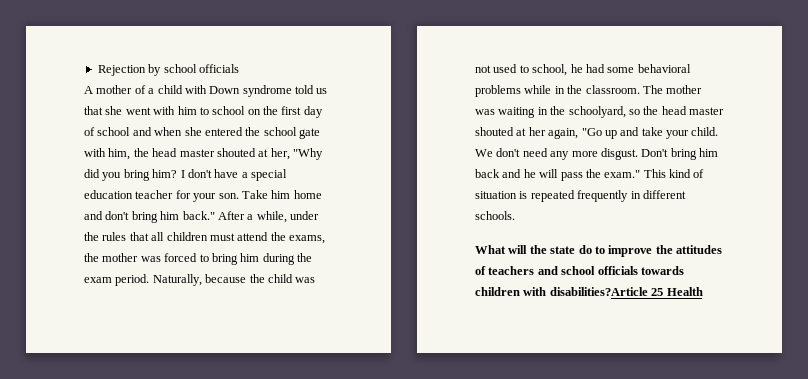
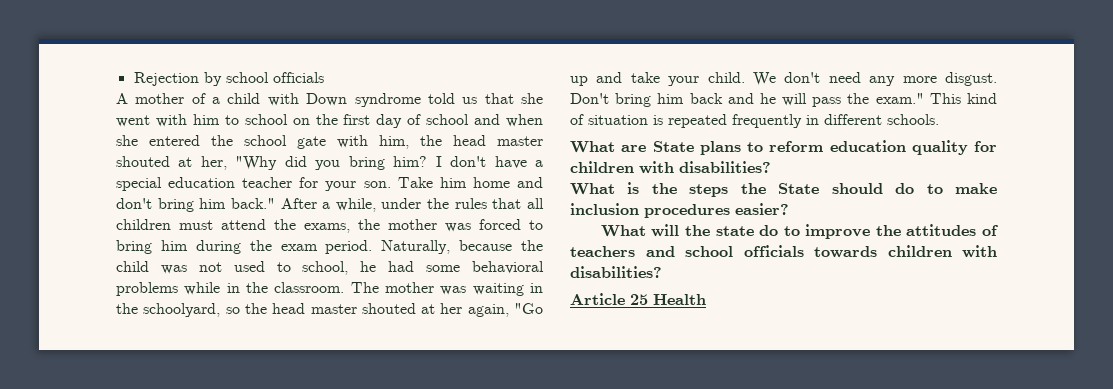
+ What are State plans to reform education quality for children with disabilities?
+ What is the steps the State should do to make inclusion procedures easier?
- What will the state do to improve the attitudes of teachers and school officials towards children with disabilities?Article 25 Health
+ What will the state do to improve the attitudes of teachers and school officials towards children with disabilities?
+ Article 25 Health

